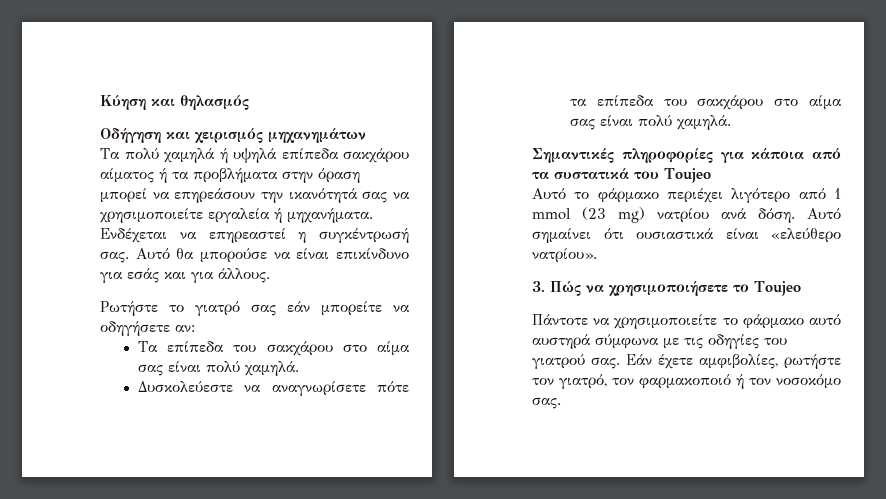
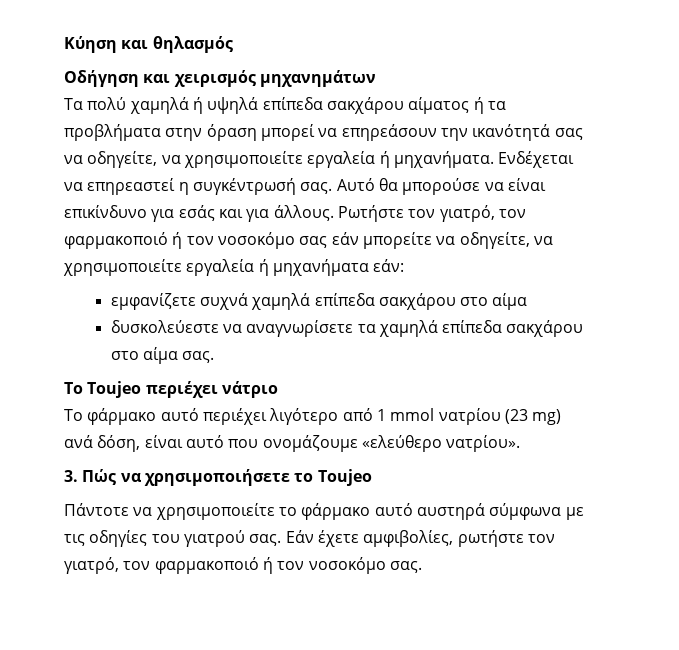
- Τα πολύ χαμηλά ή υψηλά επίπεδα σακχάρου αίματος ή τα προβλήματα στην όραση μπορεί να επηρεάσουν την ικανότητά σας να χρησιμοποιείτε εργαλεία ή μηχανήματα.
+ Τα πολύ χαμηλά ή υψηλά επίπεδα σακχάρου αίματος ή τα προβλήματα στην όραση μπορεί να επηρεάσουν την ικανότητά σας να οδηγείτε, να χρησιμοποιείτε εργαλεία ή μηχανήματα.
- Αυτό θα μπορούσε να είναι επικίνδυνο για εσάς και για άλλους.
- Ρωτήστε το γιατρό σας εάν μπορείτε να οδηγήσετε αν:
- Τα επίπεδα του σακχάρου στο αίμα σας είναι πολύ χαμηλά.
- Δυσκολεύεστε να αναγνωρίσετε πότε τα επίπεδα του σακχάρου στο αίμα σας είναι πολύ χαμηλά.
- Σημαντικές πληροφορίες για κάποια από τα συστατικά του Toujeo
- Αυτό το φάρμακο περιέχει λιγότερο από 1 mmol (23 mg) νατρίου ανά δόση. Αυτό σημαίνει ότι ουσιαστικά είναι «ελεύθερο νατρίου».
+ Αυτό θα μπορούσε να είναι επικίνδυνο για εσάς και για άλλους. Ρωτήστε τον γιατρό, τον φαρμακοποιό ή τον νοσοκόμο σας εάν μπορείτε να οδηγείτε, να χρησιμοποιείτε εργαλεία ή μηχανήματα εάν:
+ εμφανίζετε συχνά χαμηλά επίπεδα σακχάρου στο αίμα
+ δυσκολεύεστε να αναγνωρίσετε τα χαμηλά επίπεδα σακχάρου στο αίμα σας.
+ Το Toujeo περιέχει νάτριο
+ Το φάρμακο αυτό περιέχει λιγότερο από 1 mmol νατρίου (23 mg) ανά δόση, είναι αυτό που ονομάζουμε «ελεύθερο νατρίου».

